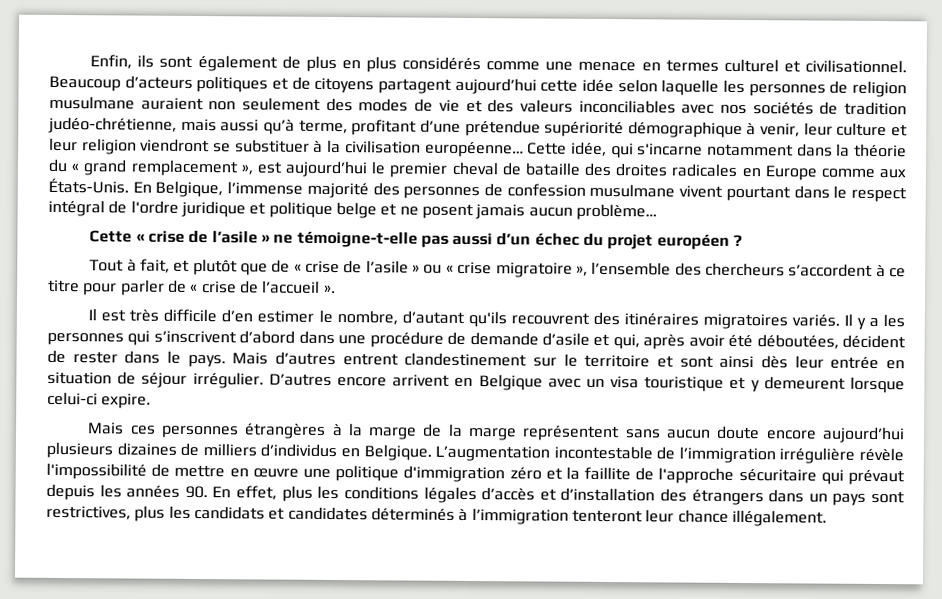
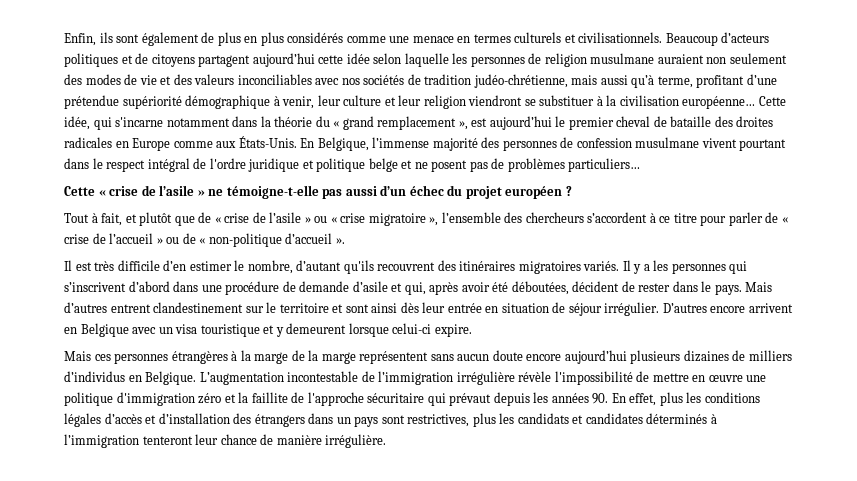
- Enfin, ils sont également de plus en plus considérés comme une menace en termes culturel et civilisationnel.
+ Enfin, ils sont également de plus en plus considérés comme une menace en termes culturels et civilisationnels.
- En Belgique, l’immense majorité des personnes de confession musulmane vivent pourtant dans le respect intégral de l'ordre juridique et politique belge et ne posent jamais aucun problème…
+ En Belgique, l’immense majorité des personnes de confession musulmane vivent pourtant dans le respect intégral de l'ordre juridique et politique belge et ne posent pas de problèmes particuliers…
- Tout à fait, et plutôt que de « crise de l’asile » ou « crise migratoire », l’ensemble des chercheurs s’accordent à ce titre pour parler de « crise de l’accueil ».
+ Tout à fait, et plutôt que de « crise de l’asile » ou « crise migratoire », l’ensemble des chercheurs s’accordent à ce titre pour parler de « crise de l’accueil » ou de « non-politique d’accueil ».
- L’augmentation incontestable de l’immigration irrégulière révèle l'impossibilité de mettre en œuvre une politique d'immigration zéro et la faillite de l'approche sécuritaire qui prévaut depuis les années 90. En effet, plus les conditions légales d’accès et d’installation des étrangers dans un pays sont restrictives, plus les candidats et candidates déterminés à l’immigration tenteront leur chance illégalement.
+ L’augmentation incontestable de l’immigration irrégulière révèle l'impossibilité de mettre en œuvre une politique d'immigration zéro et la faillite de l'approche sécuritaire qui prévaut depuis les années 90. En effet, plus les conditions légales d’accès et d’installation des étrangers dans un pays sont restrictives, plus les candidats et candidates déterminés à l’immigration tenteront leur chance de manière irrégulière.

